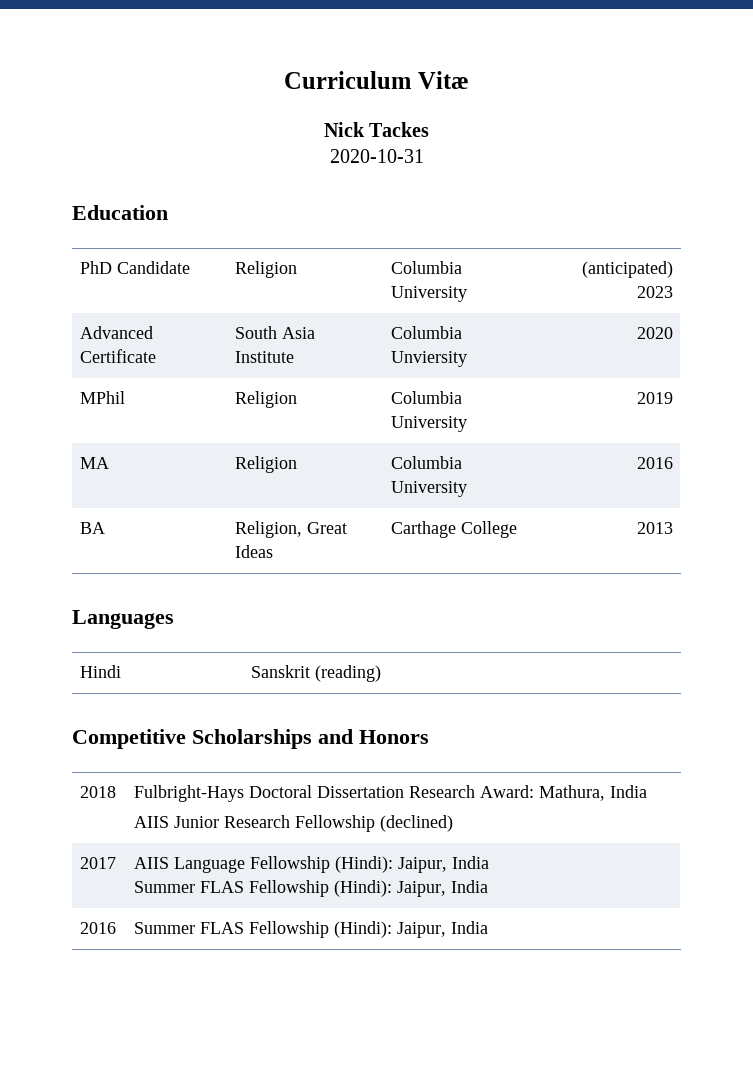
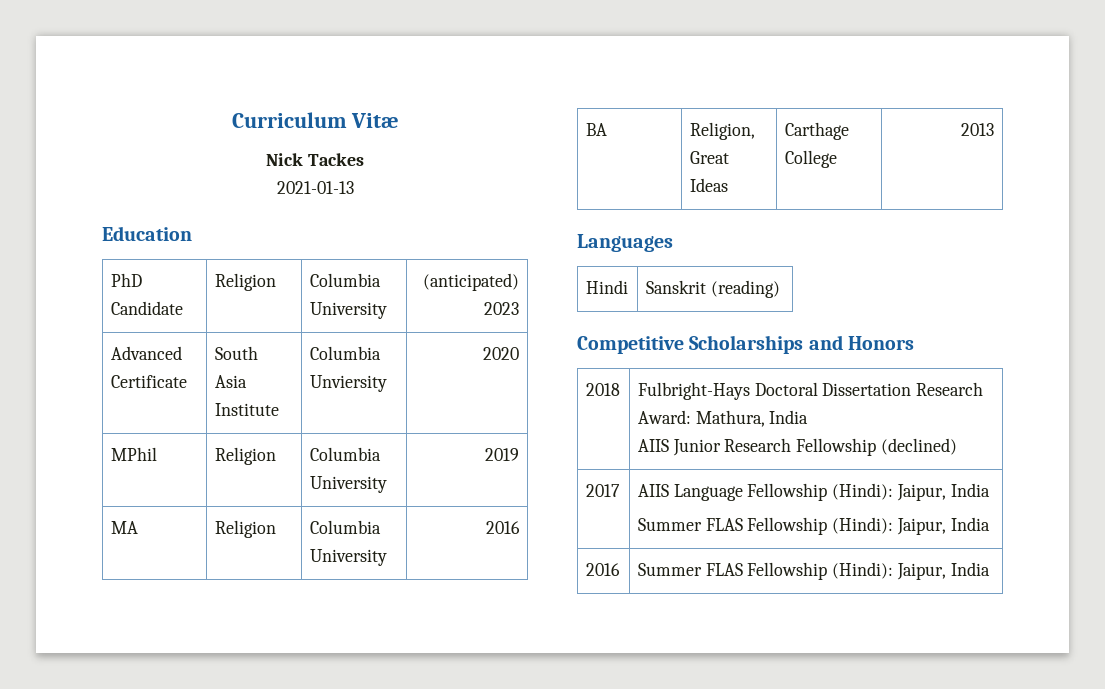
- 2020-10-31
+ 2021-01-13

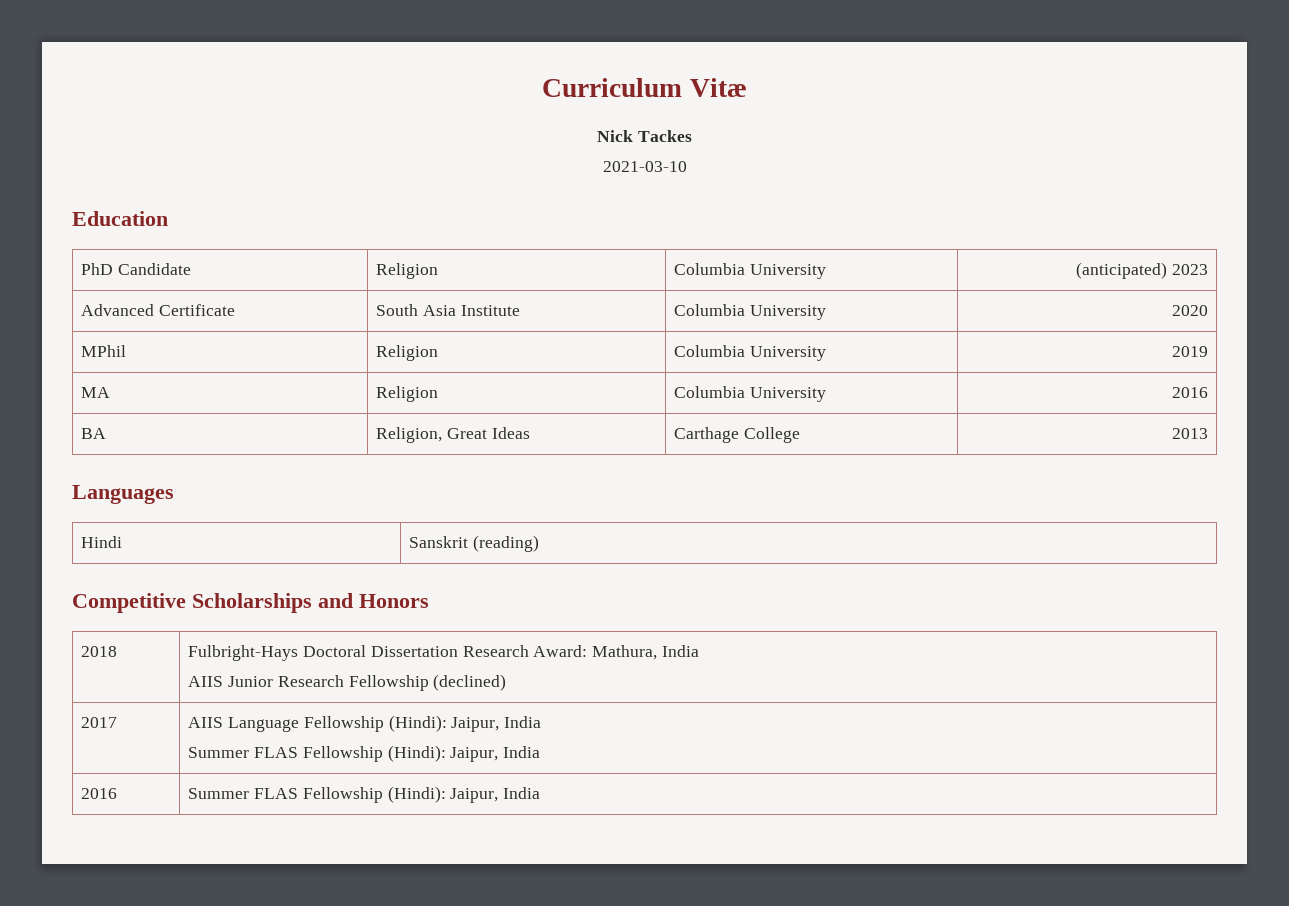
- 2021-01-13
+ 2021-03-10
- Advanced Certificate | South Asia Institute | Columbia Unviersity | 2020
+ Advanced Certificate | South Asia Institute | Columbia University | 2020

